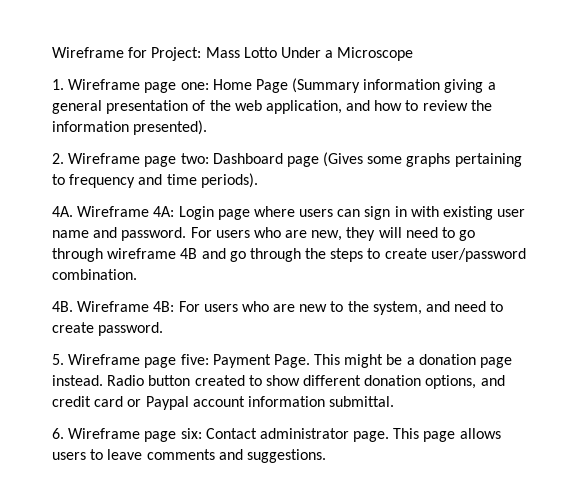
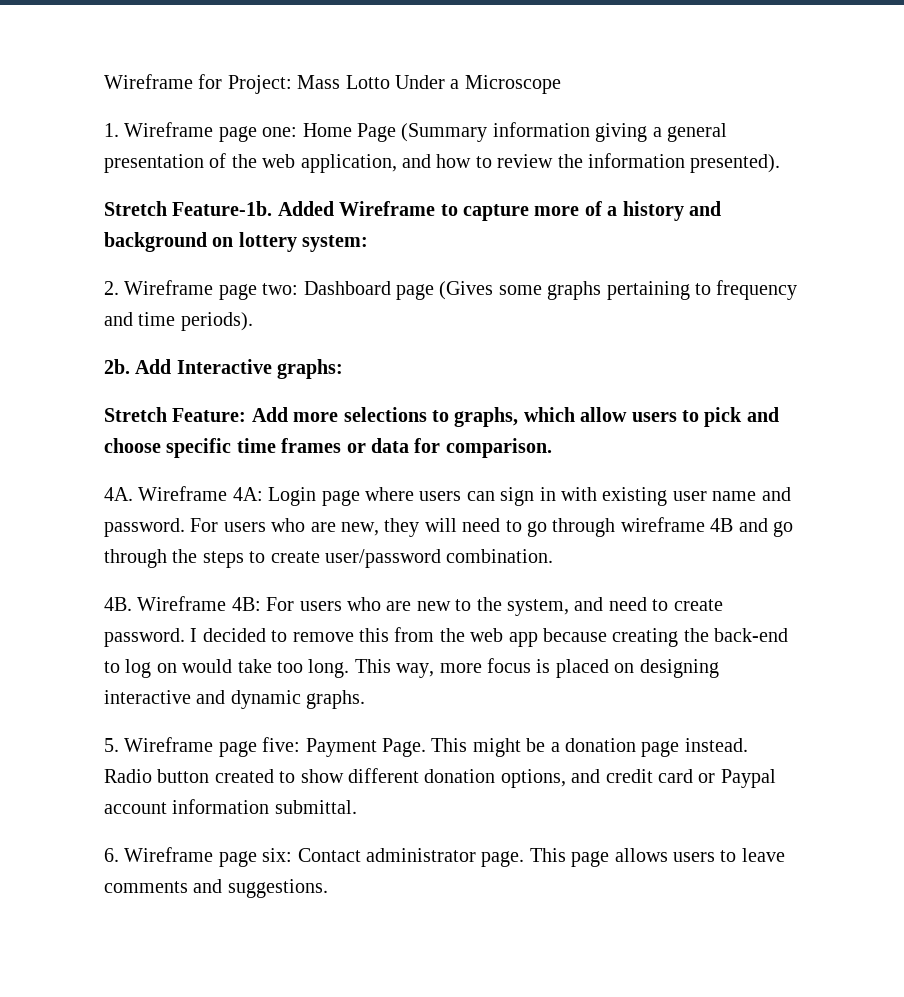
+ Stretch Feature-1b. Added Wireframe to capture more of a history and background on lottery system:
+ 2b. Add Interactive graphs:
+ Stretch Feature: Add more selections to graphs, which allow users to pick and choose specific time frames or data for comparison.
+ I decided to remove this from the web app because creating the back-end to log on would take too long. This way, more focus is placed on designing interactive and dynamic graphs.

